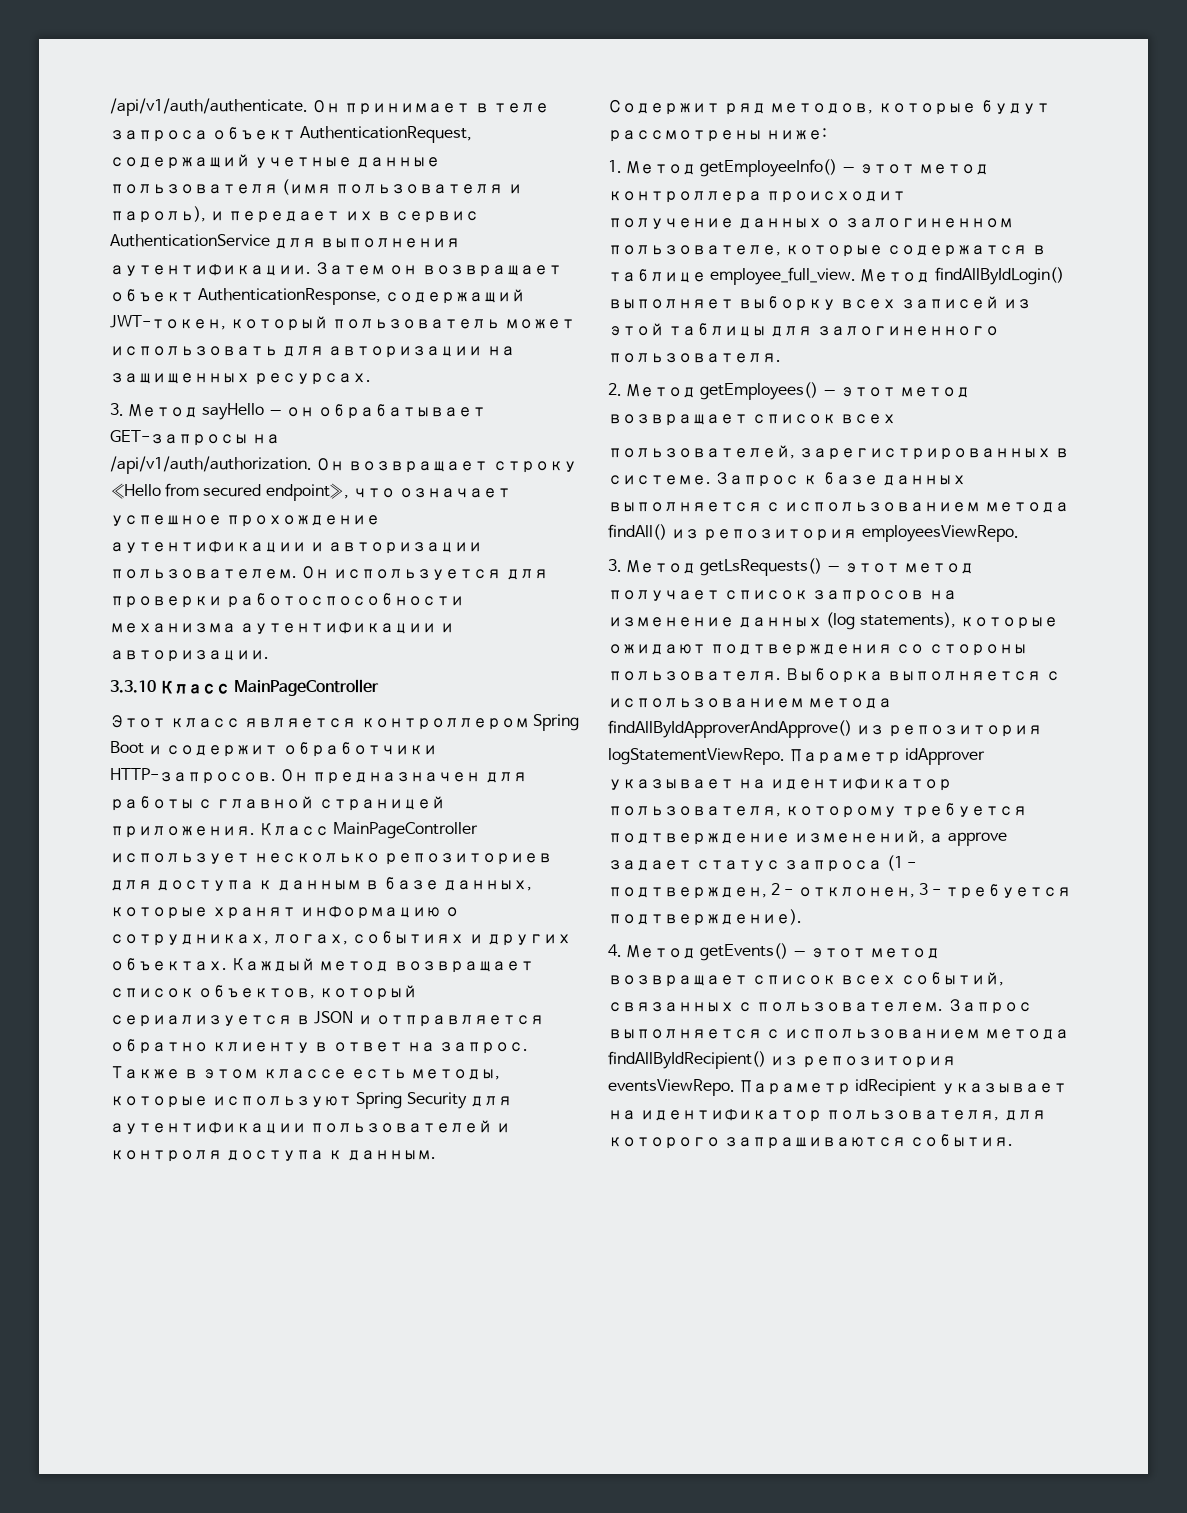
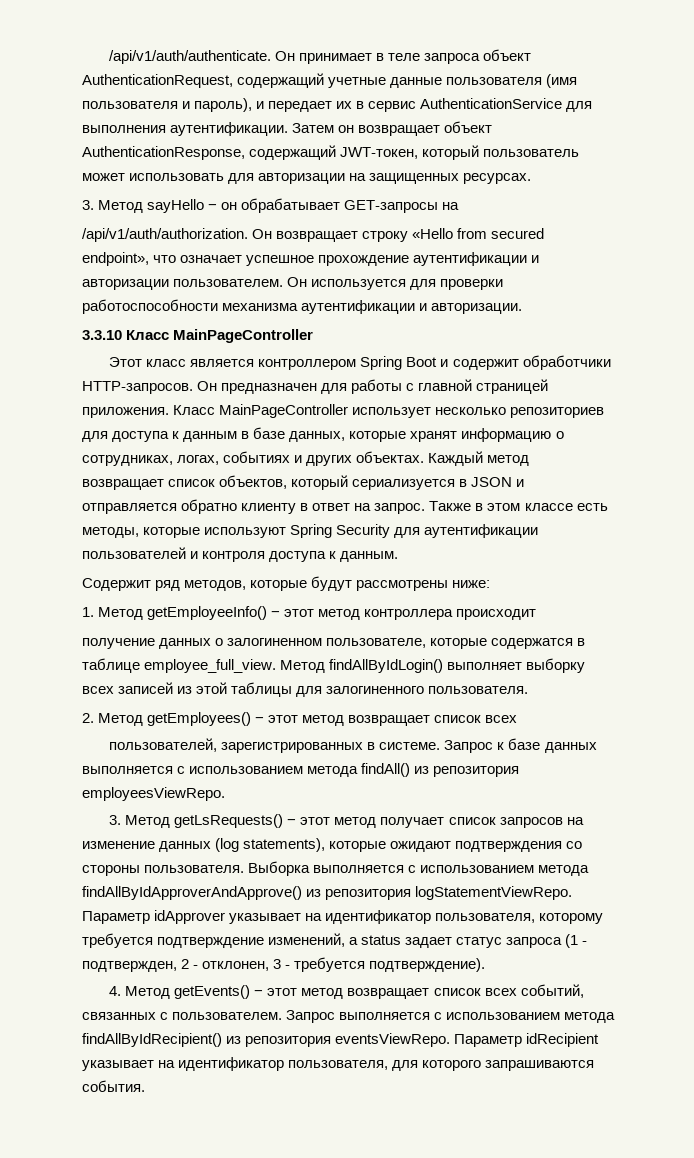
- Параметр idApprover указывает на идентификатор пользователя, которому требуется подтверждение изменений, а approve задает статус запроса (1 - подтвержден, 2 - отклонен, 3 - требуется подтверждение).
+ Параметр idApprover указывает на идентификатор пользователя, которому требуется подтверждение изменений, а status задает статус запроса (1 - подтвержден, 2 - отклонен, 3 - требуется подтверждение).

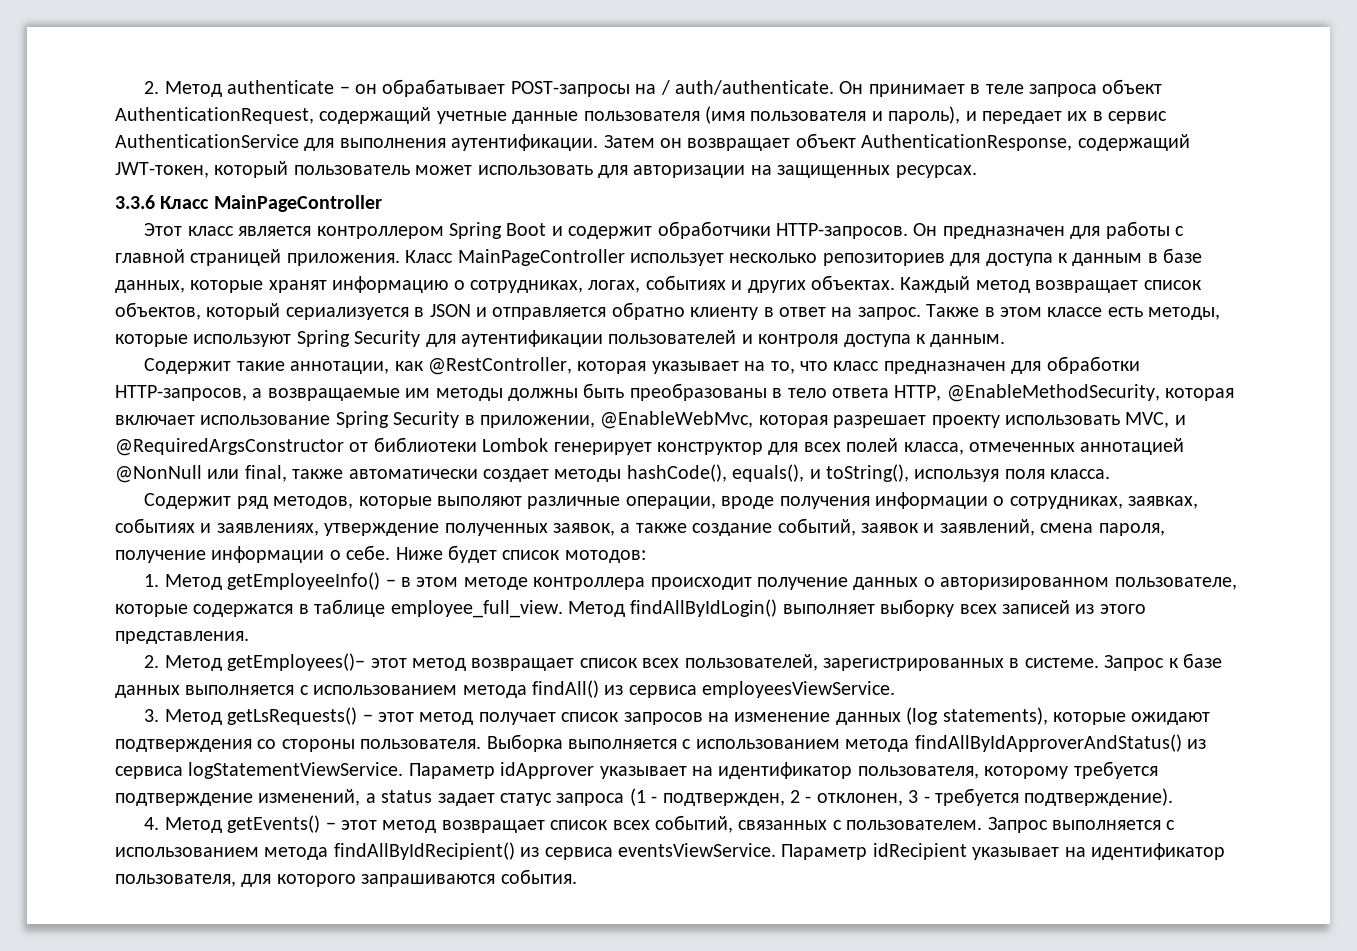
- /api/v1/auth/authenticate.
+ 2. Метод authenticate − он обрабатывает POST-запросы на / auth/authenticate.
- 3. Метод sayHello − он обрабатывает GET-запросы на
- /api/v1/auth/authorization. Он возвращает строку «Hello from secured endpoint», что означает успешное прохождение аутентификации и авторизации пользователем. Он используется для проверки работоспособности механизма аутентификации и авторизации.
- 3.3.10 Класс MainPageController
+ 3.3.6 Класс MainPageController
- Содержит ряд методов, которые будут рассмотрены ниже:
+ Содержит такие аннотации, как @RestController, которая указывает на то, что класс предназначен для обработки HTTP-запросов, а возвращаемые им методы должны быть преобразованы в тело ответа HTTP, @EnableMethodSecurity, которая включает использование Spring Security в приложении, @EnableWebMvc, которая разрешает проекту использовать MVC, и @RequiredArgsConstructor от библиотеки Lombok генерирует конструктор для всех полей класса, отмеченных аннотацией @NonNull или final, также автоматически создает методы hashCode(), equals(), и toString(), используя поля класса.
+ Содержит ряд методов, которые выполяют различные операции, вроде получения информации о сотрудниках, заявках, событиях и заявлениях, утверждение полученных заявок, а также создание событий, заявок и заявлений, смена пароля, получение информации о себе. Ниже будет список мотодов:
- 1. Метод getEmployeeInfo() − этот метод контроллера происходит
- получение данных о залогиненном пользователе, которые содержатся в таблице employee_full_view.
+ 1. Метод getEmployeeInfo() − в этом методе контроллера происходит получение данных о авторизированном пользователе, которые содержатся в таблице employee_full_view.
- Метод findAllByIdLogin() выполняет выборку всех записей из этой таблицы для залогиненного пользователя.
- 2. Метод getEmployees() − этот метод возвращает список всех
- пользователей, зарегистрированных в системе.
+ Метод findAllByIdLogin() выполняет выборку всех записей из этого представления.
+ 2. Метод getEmployees()− этот метод возвращает список всех пользователей, зарегистрированных в системе.
- Запрос к базе данных выполняется с использованием метода findAll() из репозитория employeesViewRepo.
+ Запрос к базе данных выполняется с использованием метода findAll() из сервиса employeesViewService.
- Выборка выполняется с использованием метода findAllByIdApproverAndApprove() из репозитория logStatementViewRepo.
+ Выборка выполняется с использованием метода findAllByIdApproverAndStatus() из сервиса logStatementViewService.
- Запрос выполняется с использованием метода findAllByIdRecipient() из репозитория eventsViewRepo.
+ Запрос выполняется с использованием метода findAllByIdRecipient() из сервиса eventsViewService.

